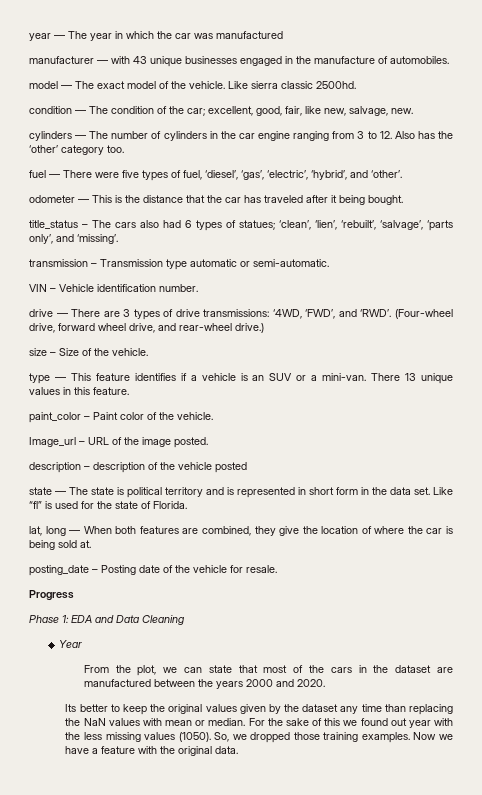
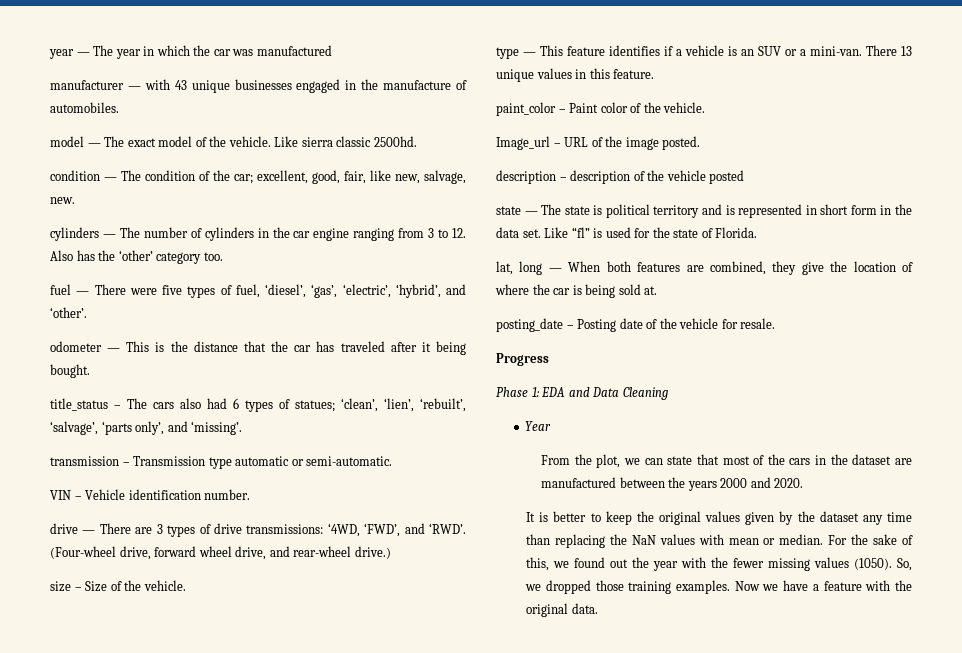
- Its better to keep the original values given by the dataset any time than replacing the NaN values with mean or median.
+ It is better to keep the original values given by the dataset any time than replacing the NaN values with mean or median.
- For the sake of this we found out year with the less missing values (1050).
+ For the sake of this, we found out the year with the fewer missing values (1050).

